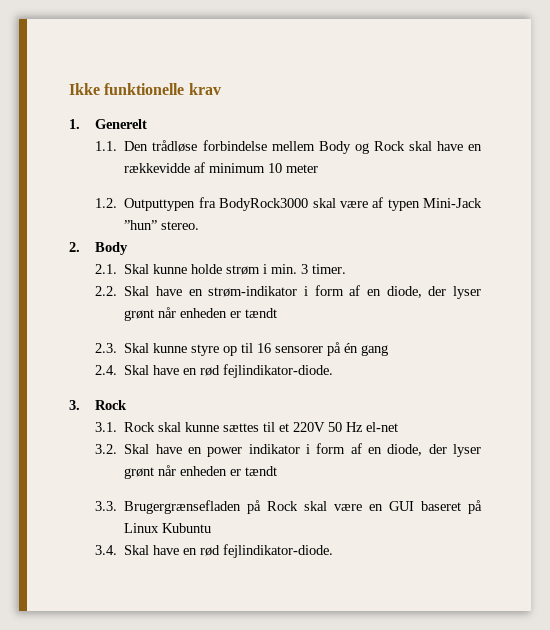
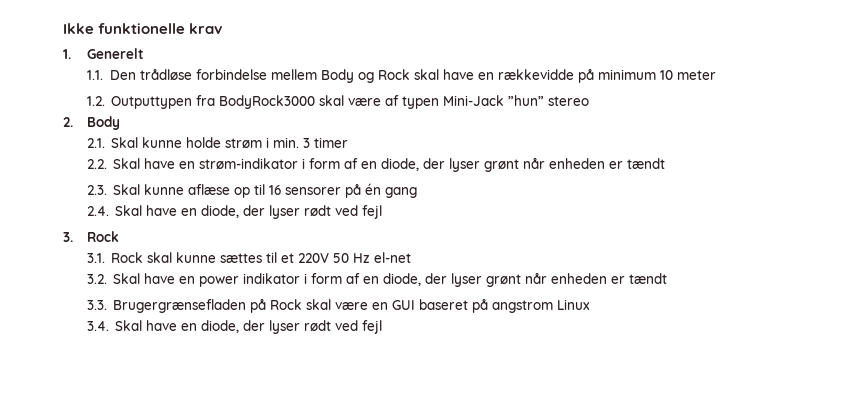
- 1.1. Den trådløse forbindelse mellem Body og Rock skal have en rækkevidde af minimum 10 meter
+ 1.1. Den trådløse forbindelse mellem Body og Rock skal have en rækkevidde på minimum 10 meter
- 1.2. Outputtypen fra BodyRock3000 skal være af typen Mini-Jack ”hun” stereo.
+ 1.2. Outputtypen fra BodyRock3000 skal være af typen Mini-Jack ”hun” stereo
- 2.1. Skal kunne holde strøm i min. 3 timer.
+ 2.1. Skal kunne holde strøm i min. 3 timer
- 2.3. Skal kunne styre op til 16 sensorer på én gang
+ 2.3. Skal kunne aflæse op til 16 sensorer på én gang
- 2.4. Skal have en rød fejlindikator-diode.
+ 2.4. Skal have en diode, der lyser rødt ved fejl
- 3.3. Brugergrænsefladen på Rock skal være en GUI baseret på Linux Kubuntu
+ 3.3. Brugergrænsefladen på Rock skal være en GUI baseret på angstrom Linux
- 3.4. Skal have en rød fejlindikator-diode.
+ 3.4. Skal have en diode, der lyser rødt ved fejl

